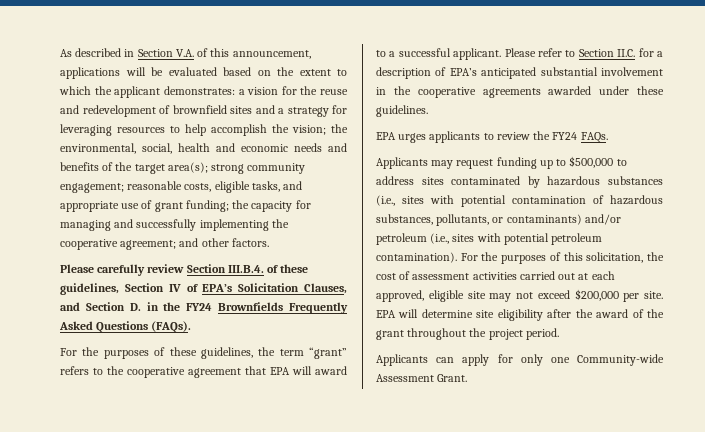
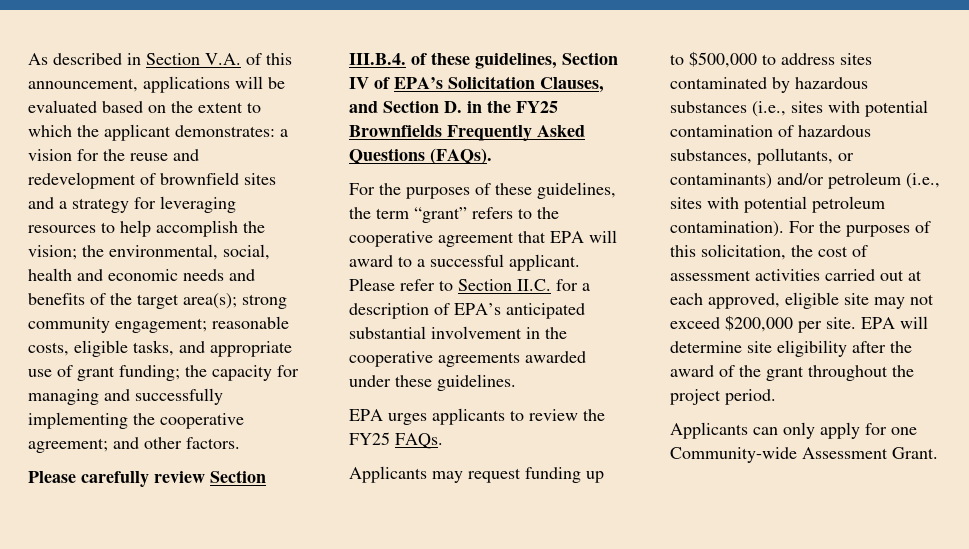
- Please carefully review Section III.B.4. of these guidelines, Section IV of EPA’s Solicitation Clauses, and Section D. in the FY24 Brownfields Frequently Asked Questions (FAQs).
+ Please carefully review Section III.B.4. of these guidelines, Section IV of EPA’s Solicitation Clauses, and Section D. in the FY25 Brownfields Frequently Asked Questions (FAQs).
- EPA urges applicants to review the FY24 FAQs.
+ EPA urges applicants to review the FY25 FAQs.
- Applicants can apply for only one Community-wide Assessment Grant.
+ Applicants can only apply for one Community-wide Assessment Grant.

